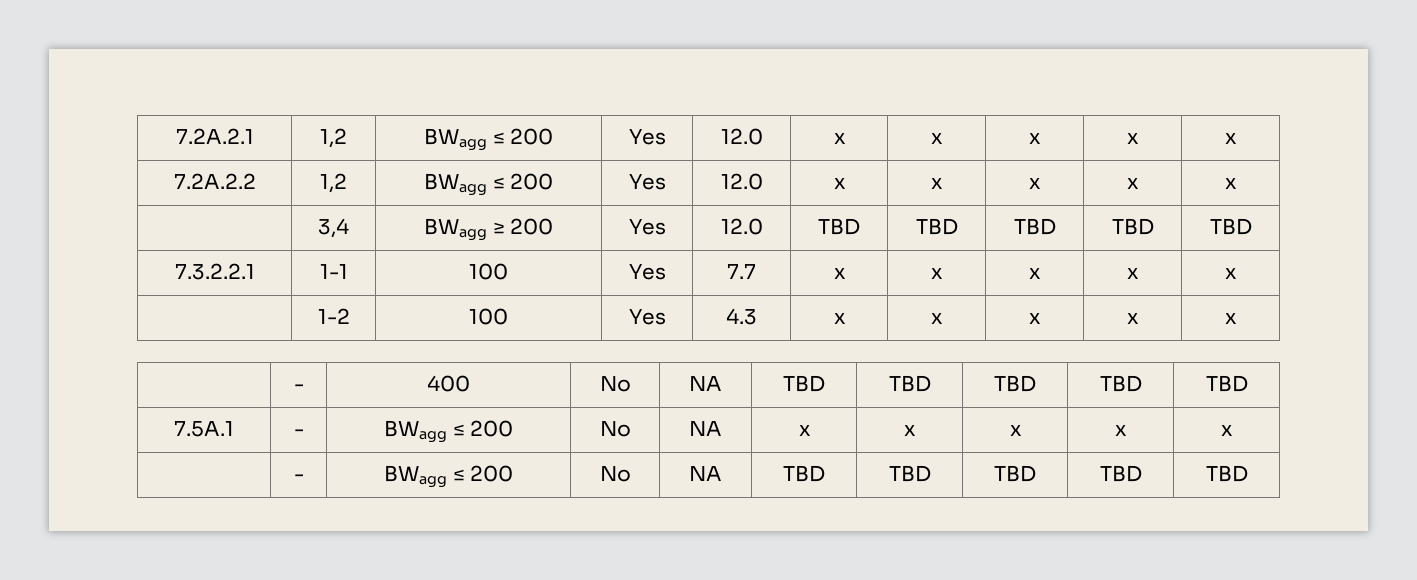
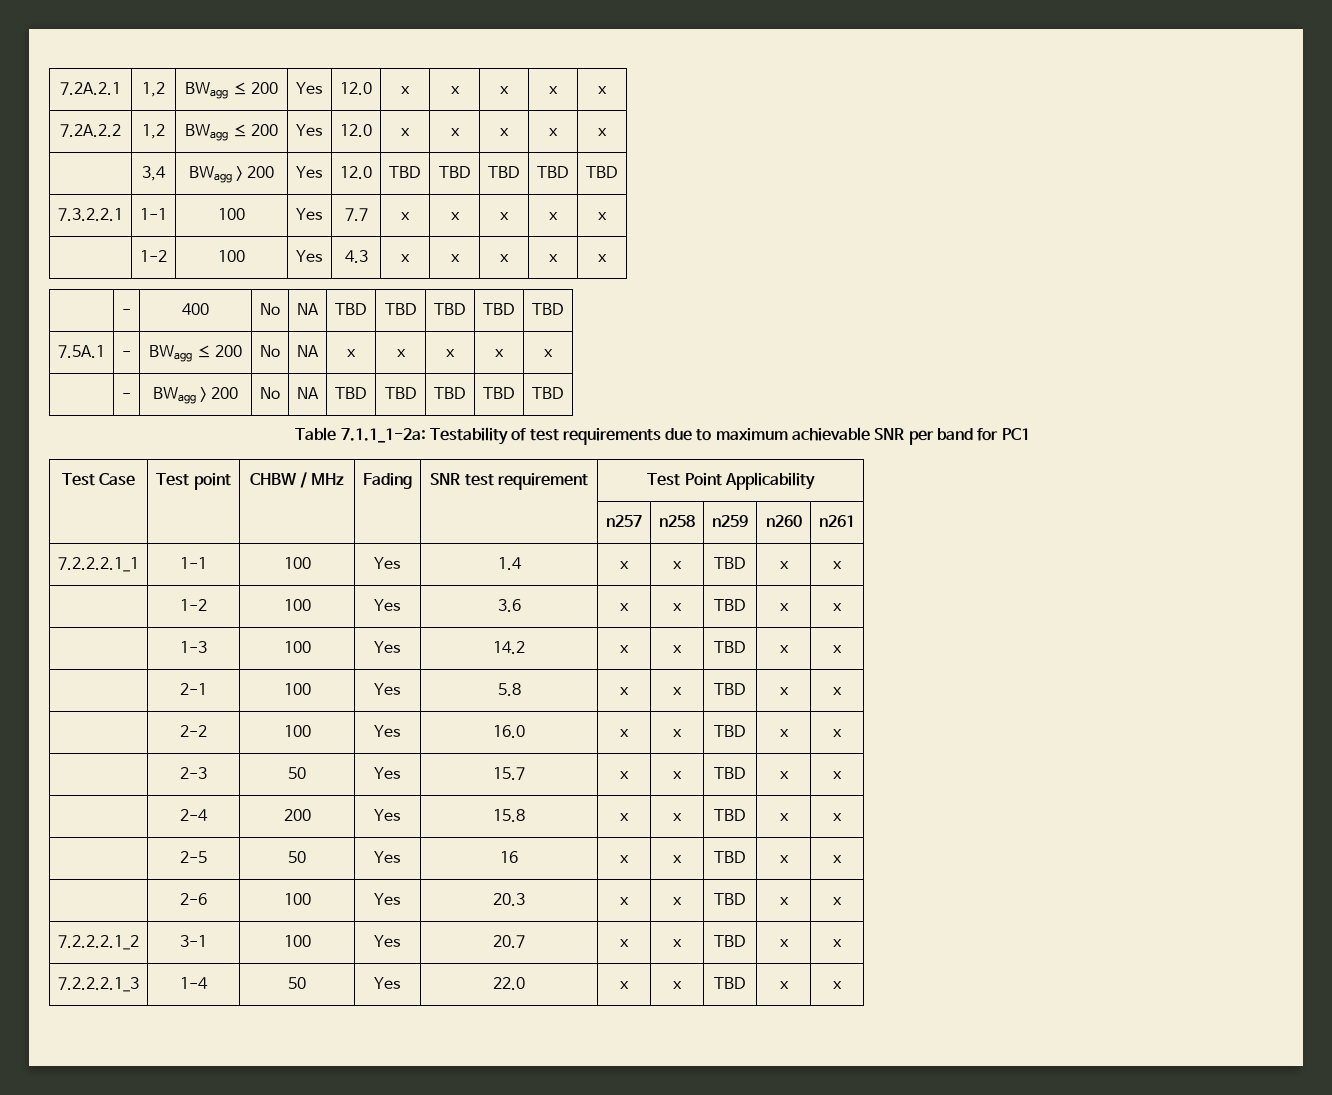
- | 3,4 | BWagg ≥ 200 | Yes | 12.0 | TBD | TBD | TBD | TBD | TBD
+ | 3,4 | BWagg > 200 | Yes | 12.0 | TBD | TBD | TBD | TBD | TBD
- | - | BWagg ≤ 200 | No | NA | TBD | TBD | TBD | TBD | TBD
+ | - | BWagg > 200 | No | NA | TBD | TBD | TBD | TBD | TBD
+ Table 7.1.1_1-2a: Testability of test requirements due to maximum achievable SNR per band for PC1
+ Test Case | Test point | CHBW / MHz | Fading | SNR test requirement | Test Point Applicability
+ | | | | | n257 | n258 | n259 | n260 | n261
+ 7.2.2.2.1_1 | 1-1 | 100 | Yes | 1.4 | x | x | TBD | x | x
+ | 1-2 | 100 | Yes | 3.6 | x | x | TBD | x | x
+ | 1-3 | 100 | Yes | 14.2 | x | x | TBD | x | x
+ | 2-1 | 100 | Yes | 5.8 | x | x | TBD | x | x
+ | 2-2 | 100 | Yes | 16.0 | x | x | TBD | x | x
+ | 2-3 | 50 | Yes | 15.7 | x | x | TBD | x | x
+ | 2-4 | 200 | Yes | 15.8 | x | x | TBD | x | x
+ | 2-5 | 50 | Yes | 16 | x | x | TBD | x | x
+ | 2-6 | 100 | Yes | 20.3 | x | x | TBD | x | x
+ 7.2.2.2.1_2 | 3-1 | 100 | Yes | 20.7 | x | x | TBD | x | x
+ 7.2.2.2.1_3 | 1-4 | 50 | Yes | 22.0 | x | x | TBD | x | x

